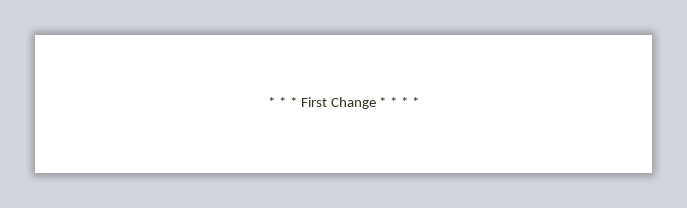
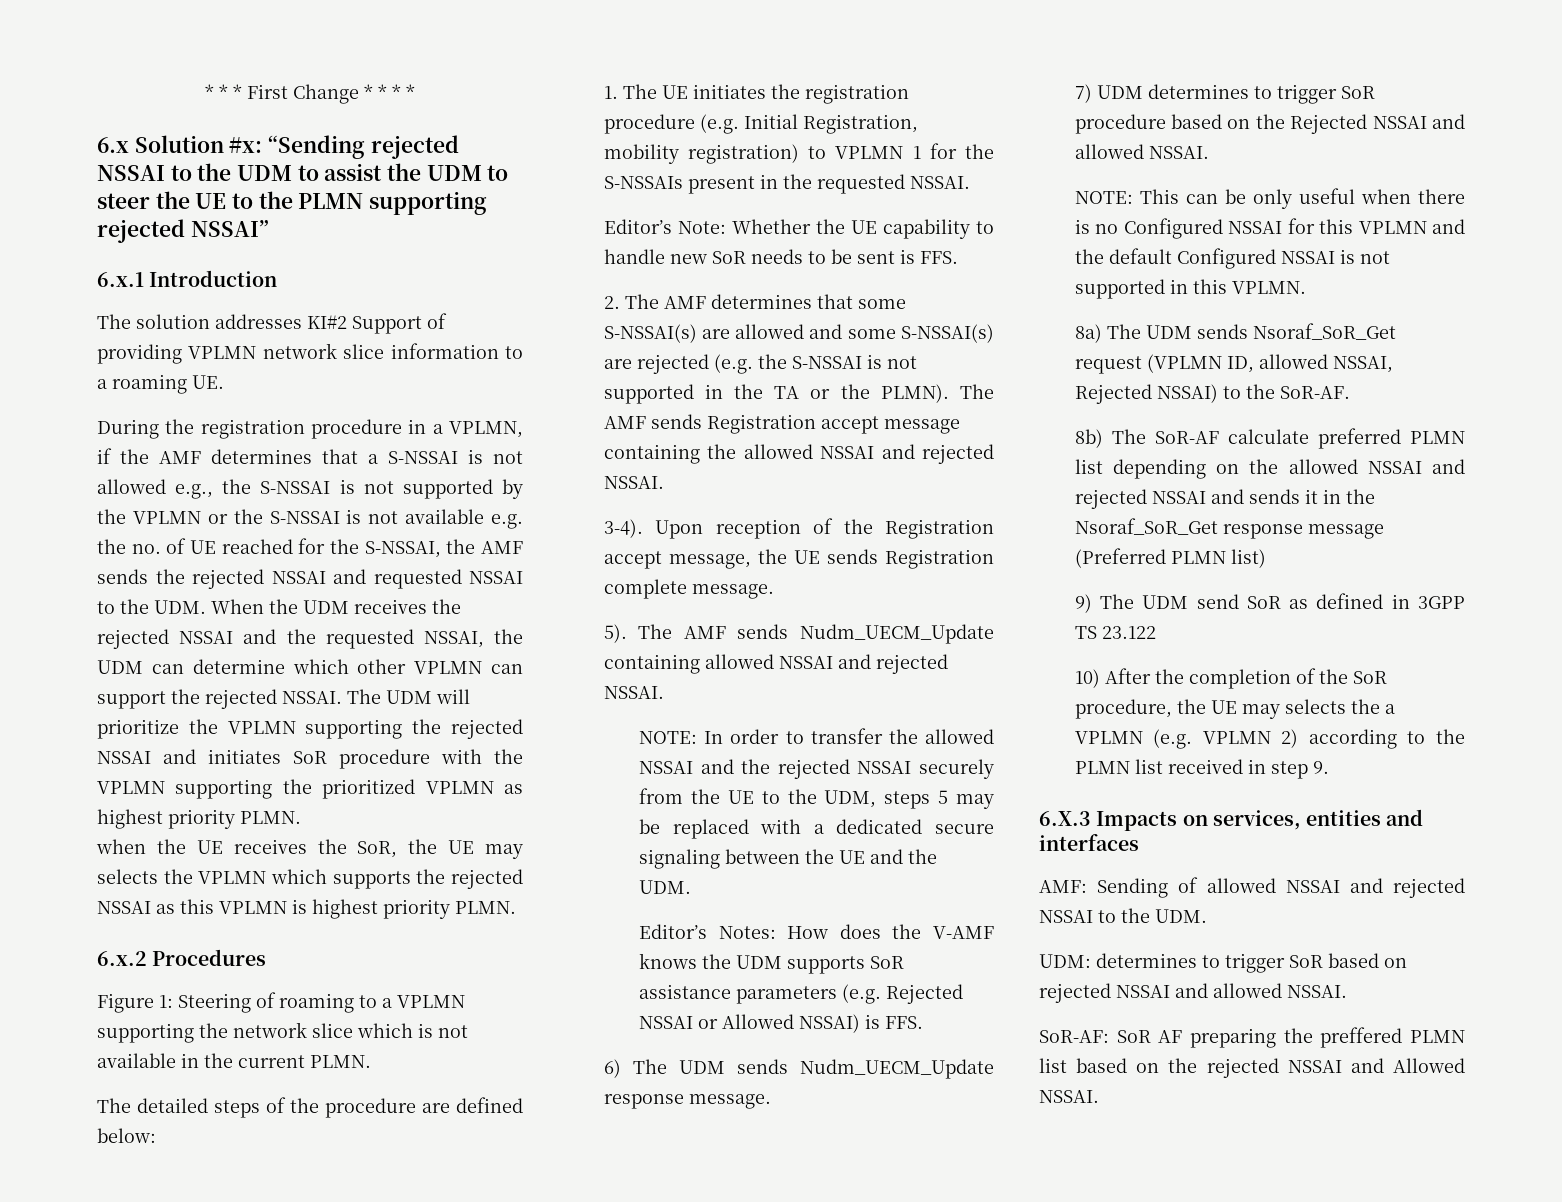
+ 6.x Solution #x: “Sending rejected NSSAI to the UDM to assist the UDM to steer the UE to the PLMN supporting rejected NSSAI”
+ 6.x.1 Introduction
+ The solution addresses KI#2 Support of providing VPLMN network slice information to a roaming UE.
+ During the registration procedure in a VPLMN, if the AMF determines that a S-NSSAI is not allowed e.g., the S-NSSAI is not supported by the VPLMN or the S-NSSAI is not available e.g. the no. of UE reached for the S-NSSAI, the AMF sends the rejected NSSAI and requested NSSAI to the UDM. When the UDM receives the rejected NSSAI and the requested NSSAI, the UDM can determine which other VPLMN can support the rejected NSSAI. The UDM will prioritize the VPLMN supporting the rejected NSSAI and initiates SoR procedure with the VPLMN supporting the prioritized VPLMN as highest priority PLMN.
+ when the UE receives the SoR, the UE may selects the VPLMN which supports the rejected NSSAI as this VPLMN is highest priority PLMN.
+ 6.x.2 Procedures
+ Figure 1: Steering of roaming to a VPLMN supporting the network slice which is not available in the current PLMN.
+ The detailed steps of the procedure are defined below:
+ 1. The UE initiates the registration procedure (e.g. Initial Registration, mobility registration) to VPLMN 1 for the S-NSSAIs present in the requested NSSAI.
+ Editor’s Note: Whether the UE capability to handle new SoR needs to be sent is FFS.
+ 2. The AMF determines that some S-NSSAI(s) are allowed and some S-NSSAI(s) are rejected (e.g. the S-NSSAI is not supported in the TA or the PLMN). The AMF sends Registration accept message containing the allowed NSSAI and rejected NSSAI.
+ 3-4). Upon reception of the Registration accept message, the UE sends Registration complete message.
+ 5). The AMF sends Nudm_UECM_Update containing allowed NSSAI and rejected NSSAI.
+ NOTE: In order to transfer the allowed NSSAI and the rejected NSSAI securely from the UE to the UDM, steps 5 may be replaced with a dedicated secure signaling between the UE and the UDM.
+ Editor’s Notes: How does the V-AMF knows the UDM supports SoR assistance parameters (e.g. Rejected NSSAI or Allowed NSSAI) is FFS.
+ 6) The UDM sends Nudm_UECM_Update response message.
+ 7) UDM determines to trigger SoR procedure based on the Rejected NSSAI and allowed NSSAI.
+ NOTE: This can be only useful when there is no Configured NSSAI for this VPLMN and the default Configured NSSAI is not supported in this VPLMN.
+ 8a) The UDM sends Nsoraf_SoR_Get request (VPLMN ID, allowed NSSAI, Rejected NSSAI) to the SoR-AF.
+ 8b) The SoR-AF calculate preferred PLMN list depending on the allowed NSSAI and rejected NSSAI and sends it in the Nsoraf_SoR_Get response message (Preferred PLMN list)
+ 9) The UDM send SoR as defined in 3GPP TS 23.122
+ 10) After the completion of the SoR procedure, the UE may selects the a VPLMN (e.g. VPLMN 2) according to the PLMN list received in step 9.
+ 6.X.3 Impacts on services, entities and interfaces
+ AMF: Sending of allowed NSSAI and rejected NSSAI to the UDM.
+ UDM: determines to trigger SoR based on rejected NSSAI and allowed NSSAI.
+ SoR-AF: SoR AF preparing the preffered PLMN list based on the rejected NSSAI and Allowed NSSAI.

